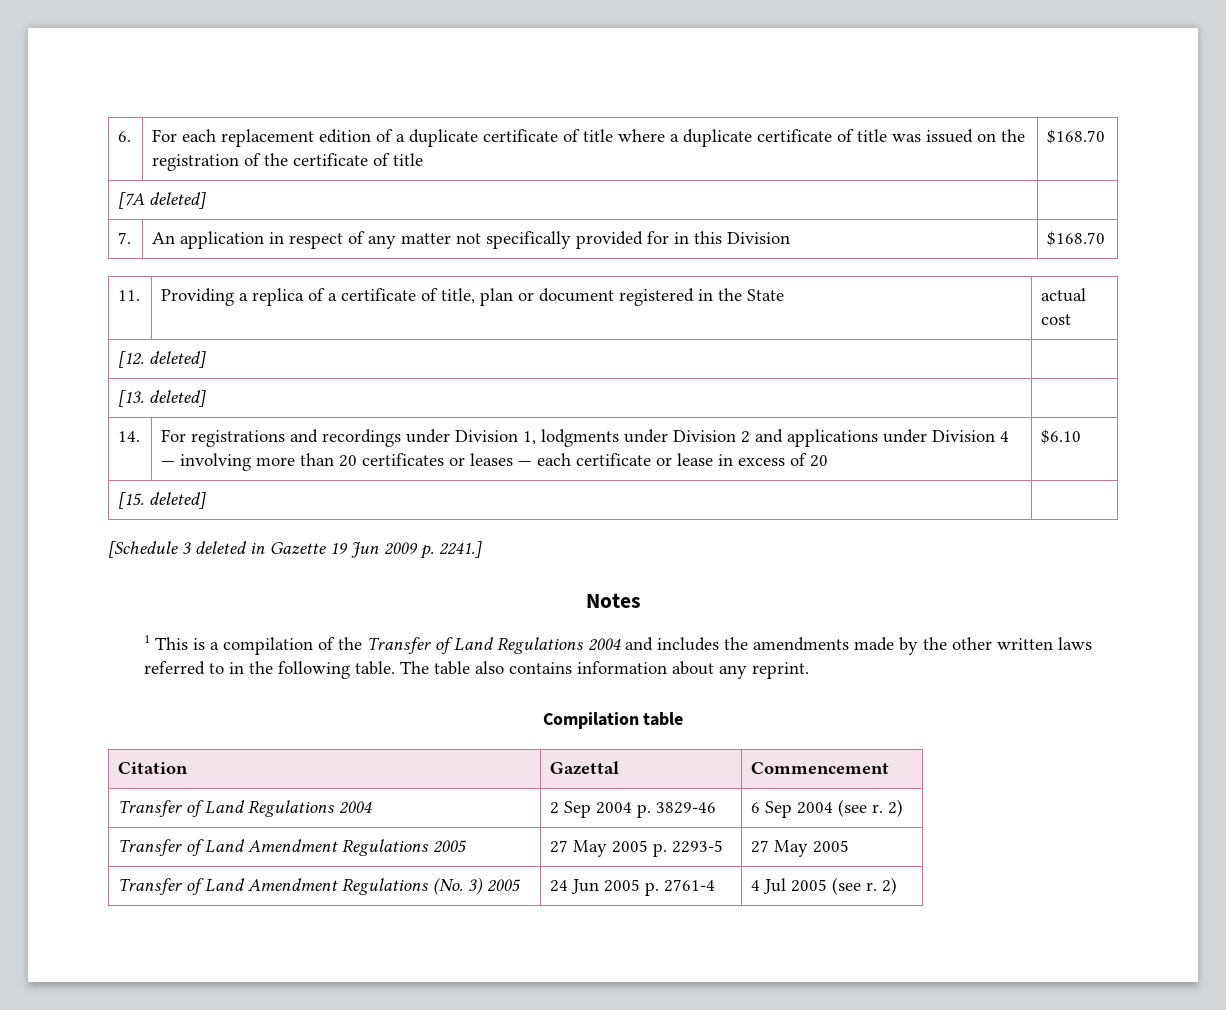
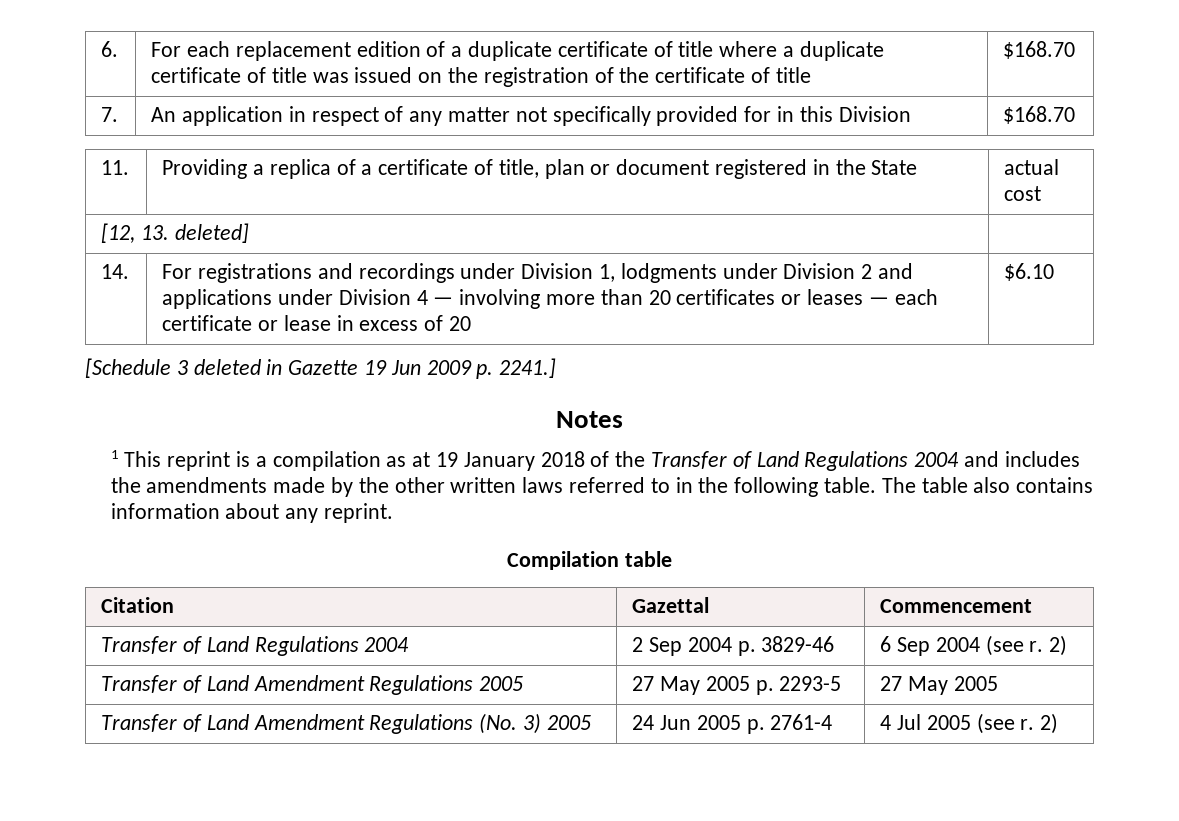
- [7A deleted] |
- [12. deleted] |
- [13. deleted] |
+ [12, 13. deleted] |
- [15. deleted] |
- 1 This is a compilation of the Transfer of Land Regulations 2004 and includes the amendments made by the other written laws referred to in the following table.
+ 1 This reprint is a compilation as at 19 January 2018 of the Transfer of Land Regulations 2004 and includes the amendments made by the other written laws referred to in the following table.

